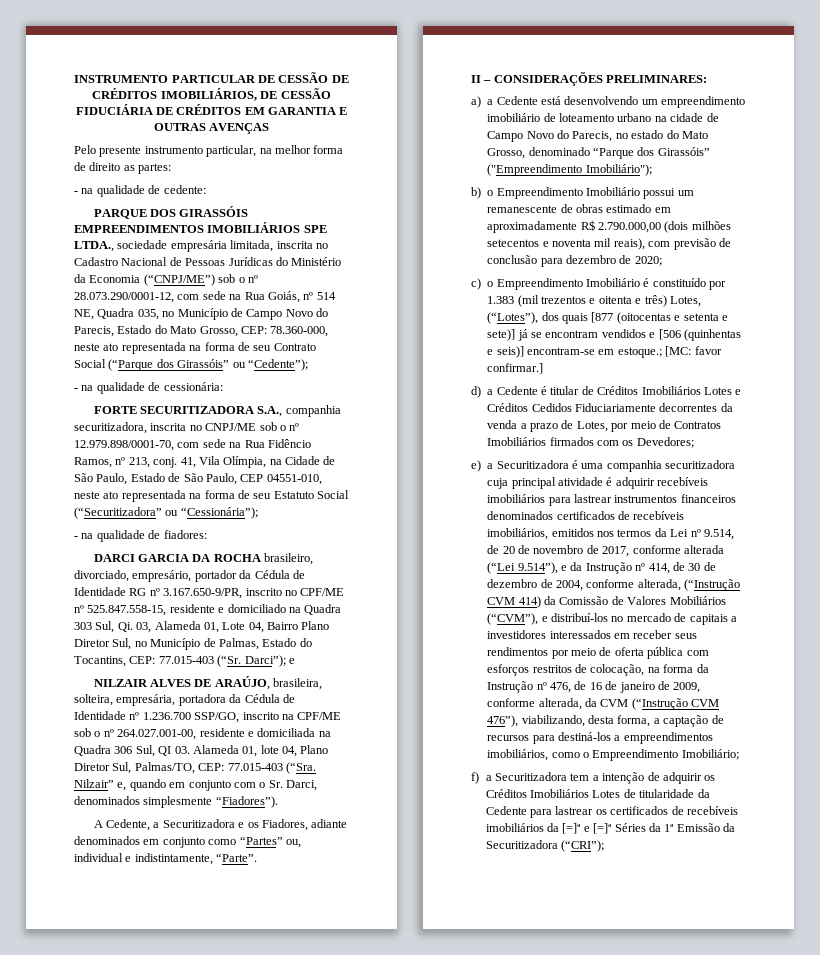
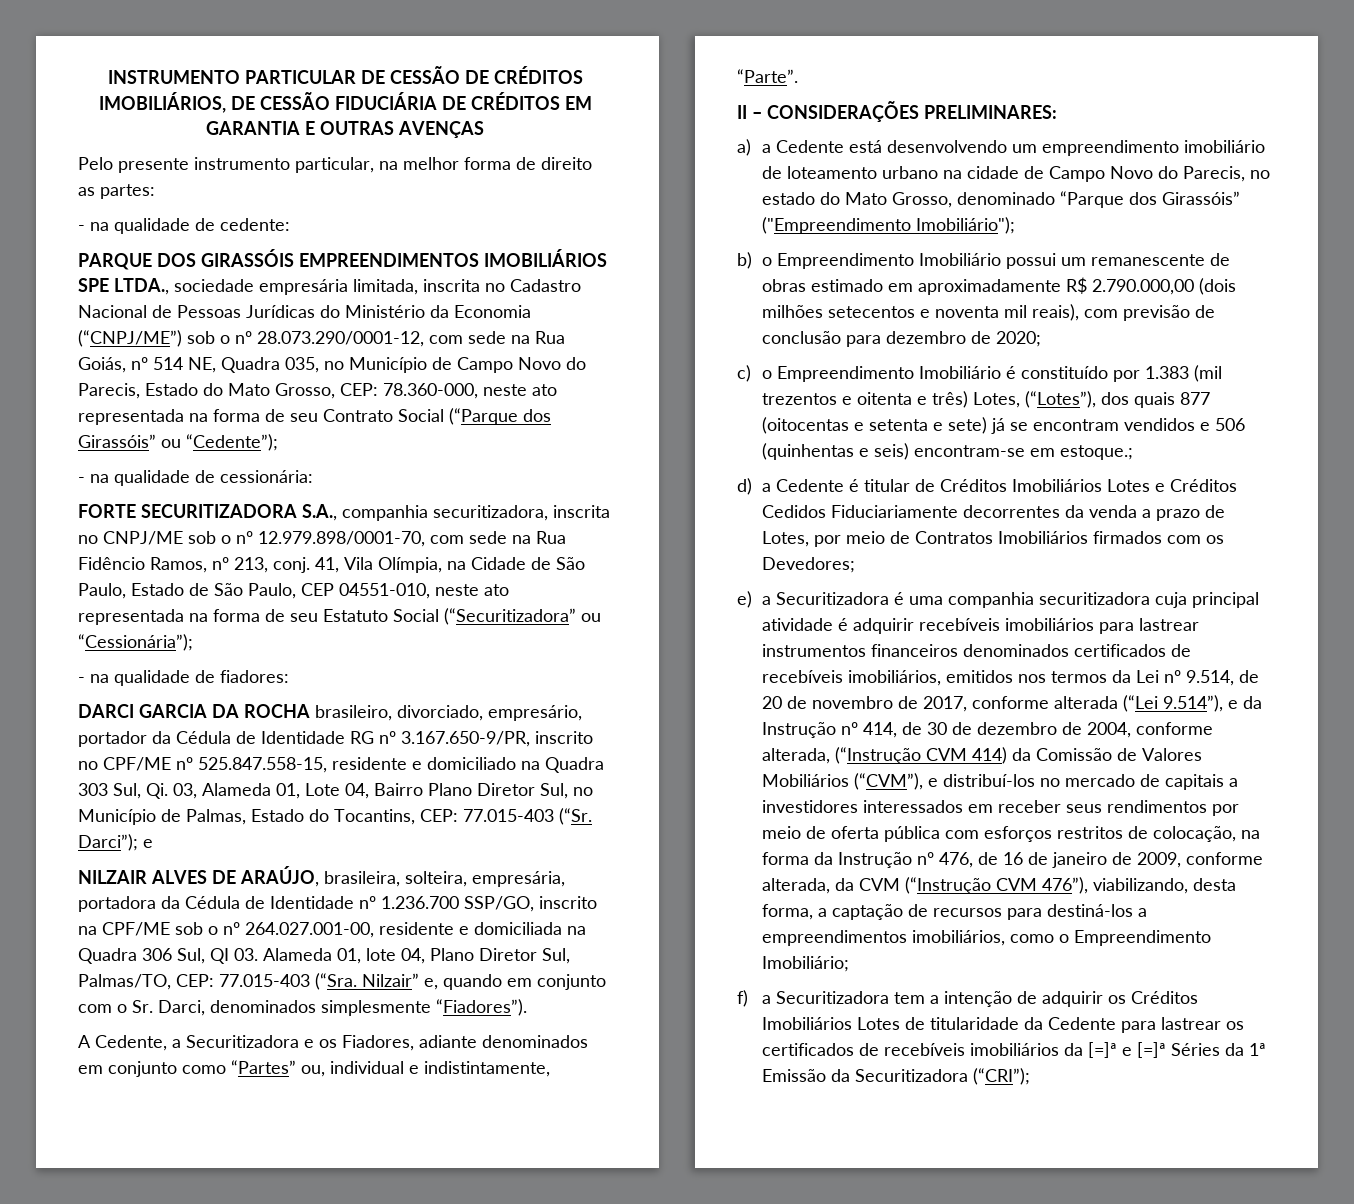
- c) o Empreendimento Imobiliário é constituído por 1.383 (mil trezentos e oitenta e três) Lotes, (“Lotes”), dos quais [877 (oitocentas e setenta e sete)] já se encontram vendidos e [506 (quinhentas e seis)] encontram-se em estoque.; [MC: favor confirmar.]
+ c) o Empreendimento Imobiliário é constituído por 1.383 (mil trezentos e oitenta e três) Lotes, (“Lotes”), dos quais 877 (oitocentas e setenta e sete) já se encontram vendidos e 506 (quinhentas e seis) encontram-se em estoque.;

